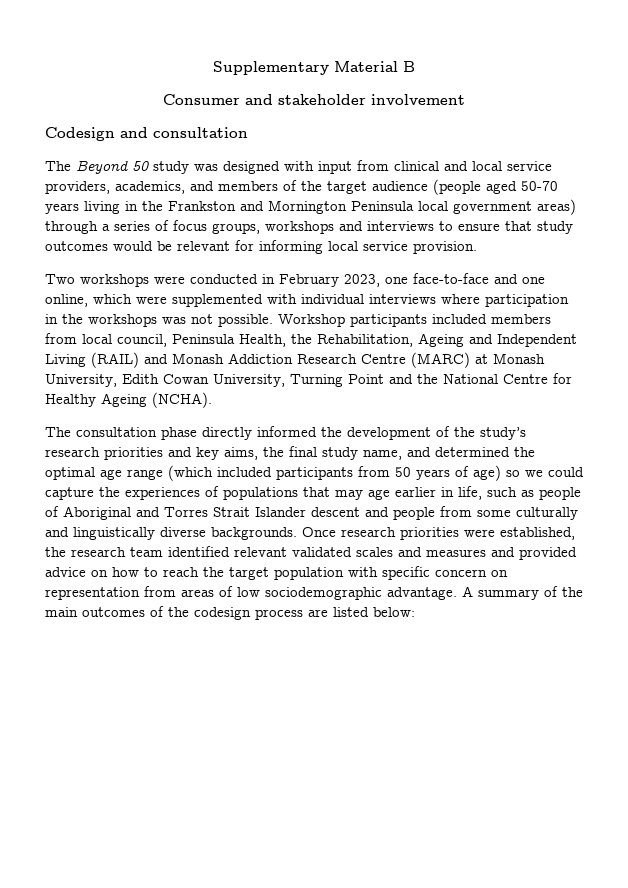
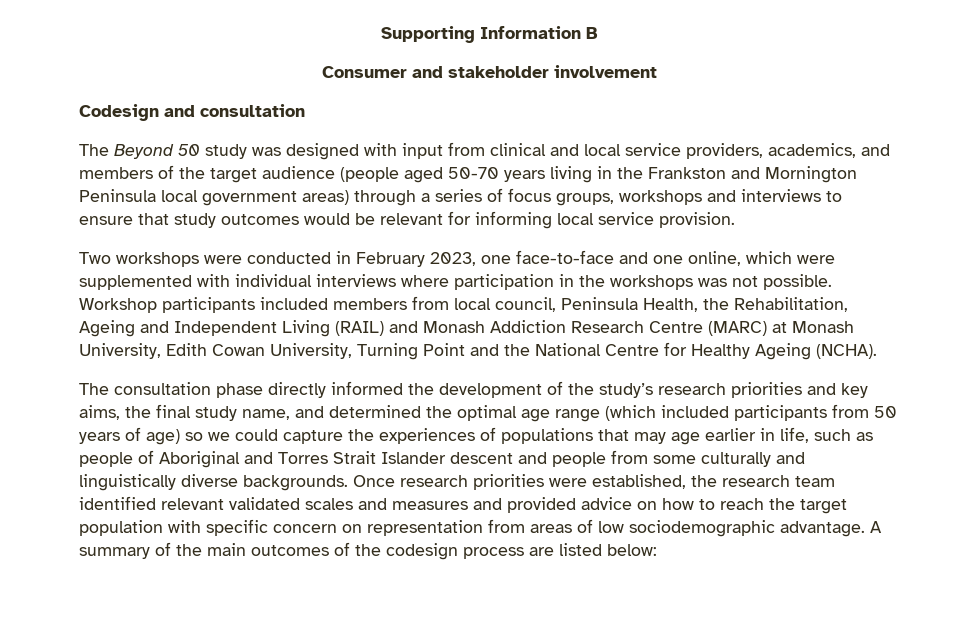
- Supplementary Material B
+ Supporting Information B

